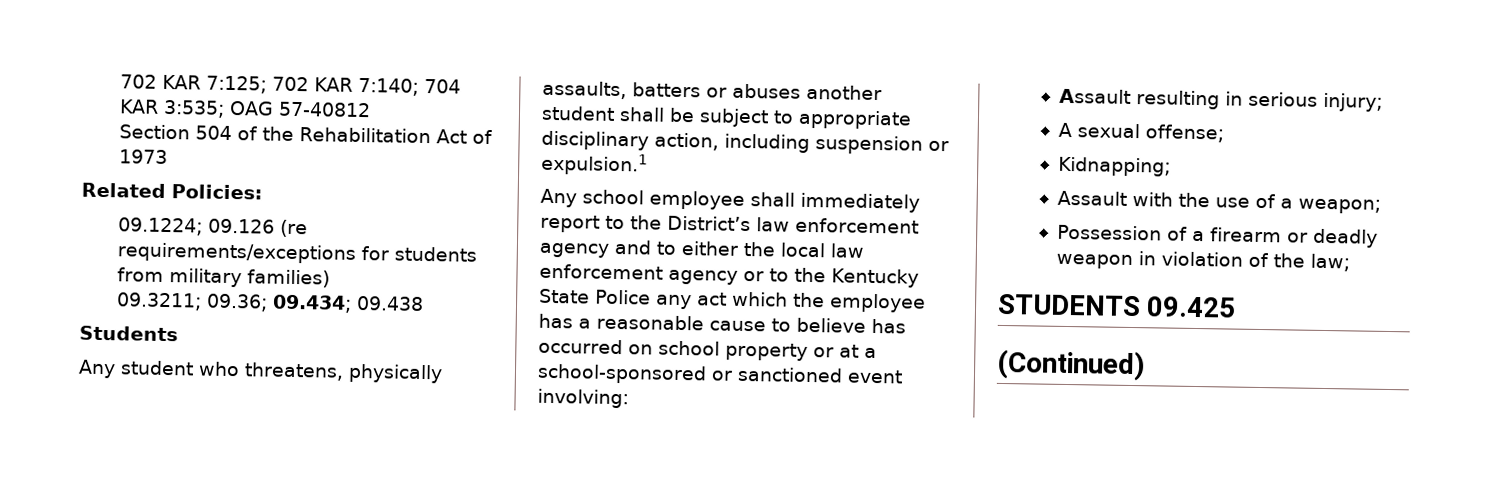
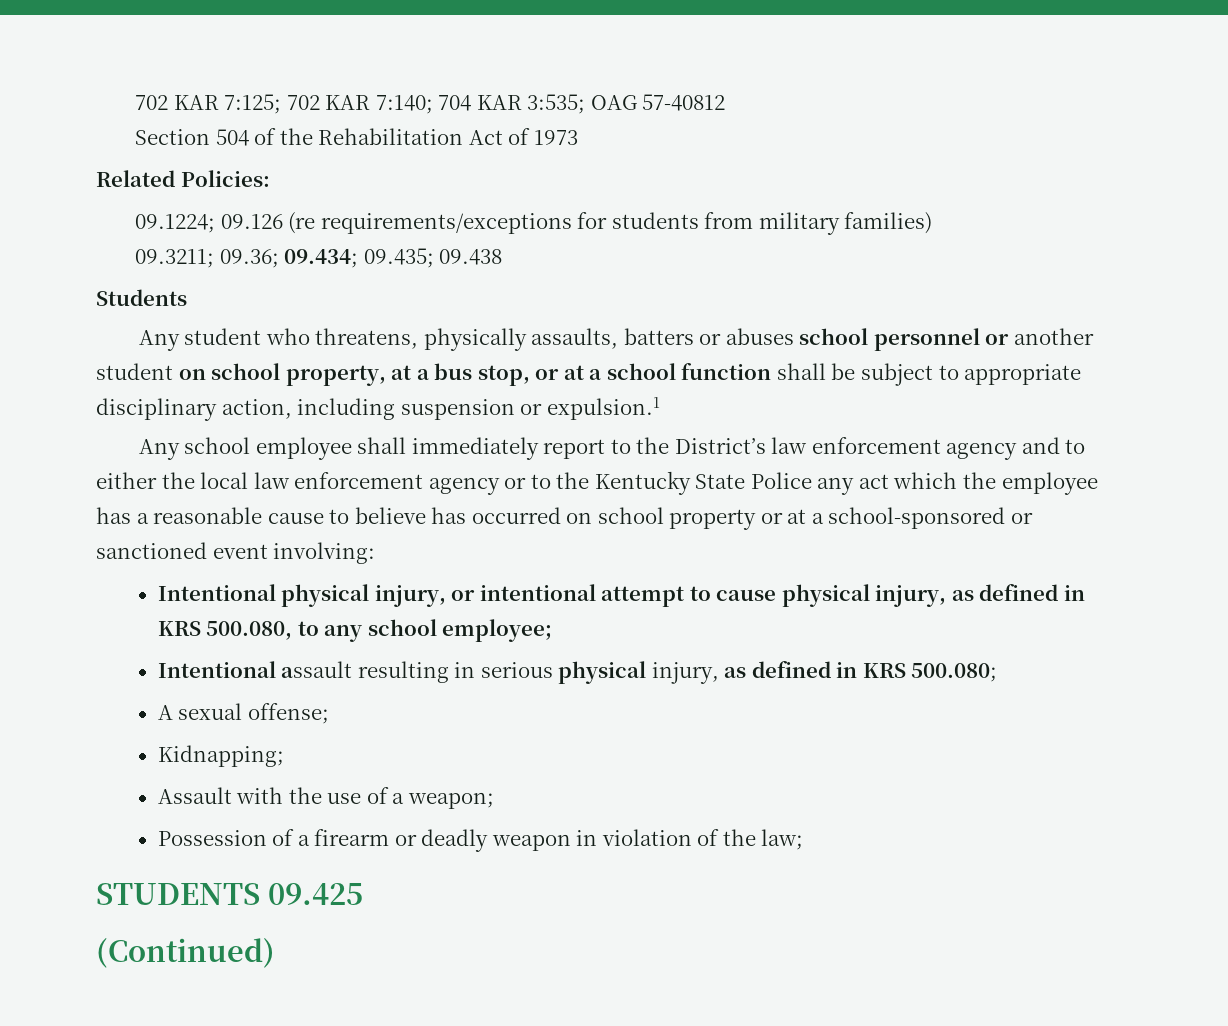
- 09.3211; 09.36; 09.434; 09.438
+ 09.3211; 09.36; 09.434; 09.435; 09.438
- Any student who threatens, physically assaults, batters or abuses another student shall be subject to appropriate disciplinary action, including suspension or expulsion.1
+ Any student who threatens, physically assaults, batters or abuses school personnel or another student on school property, at a bus stop, or at a school function shall be subject to appropriate disciplinary action, including suspension or expulsion.1
- Assault resulting in serious injury;
+ Intentional physical injury, or intentional attempt to cause physical injury, as defined in KRS 500.080, to any school employee;
+ Intentional assault resulting in serious physical injury, as defined in KRS 500.080;

